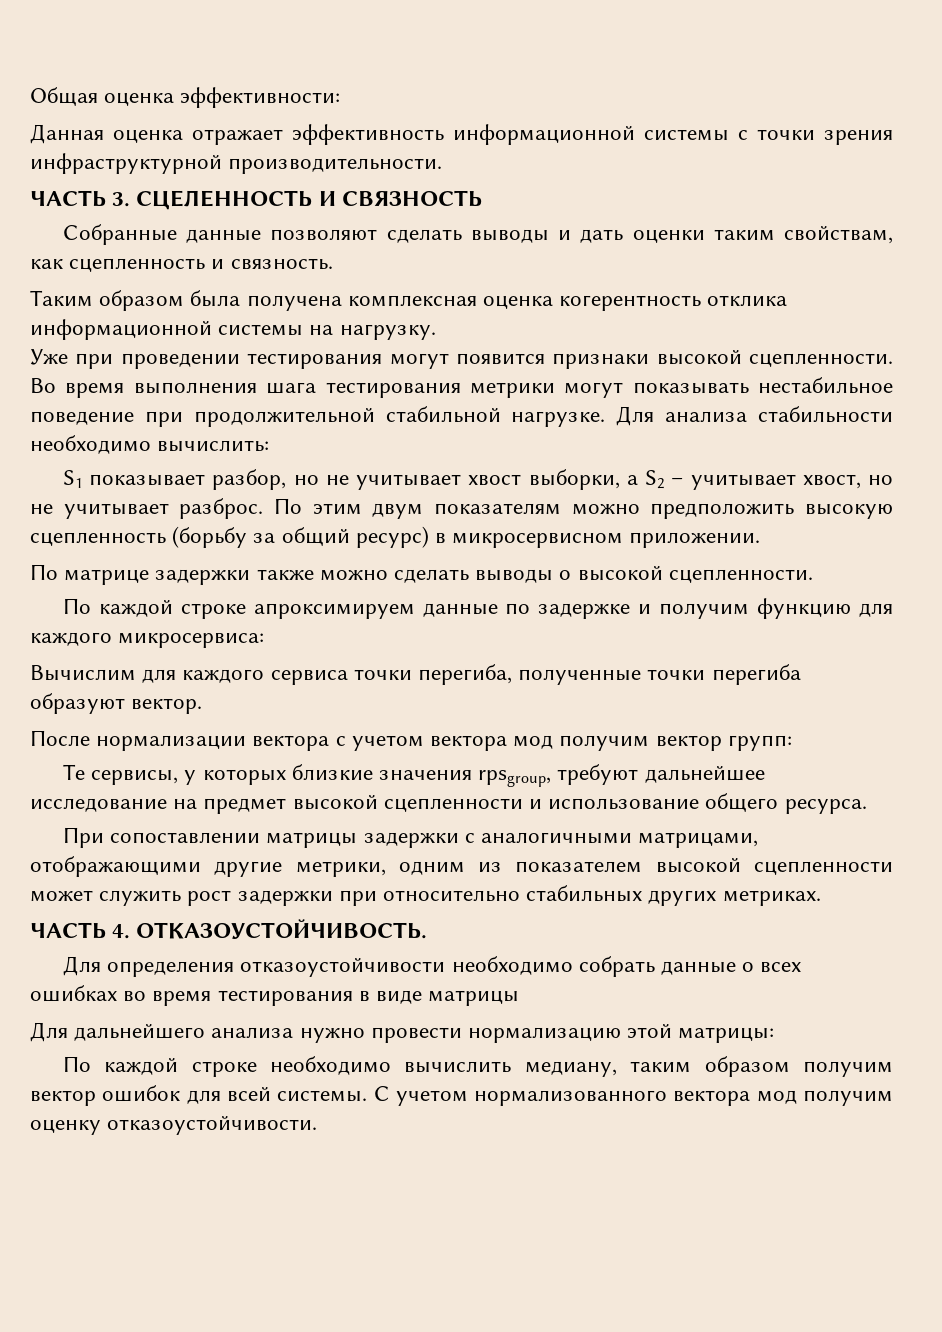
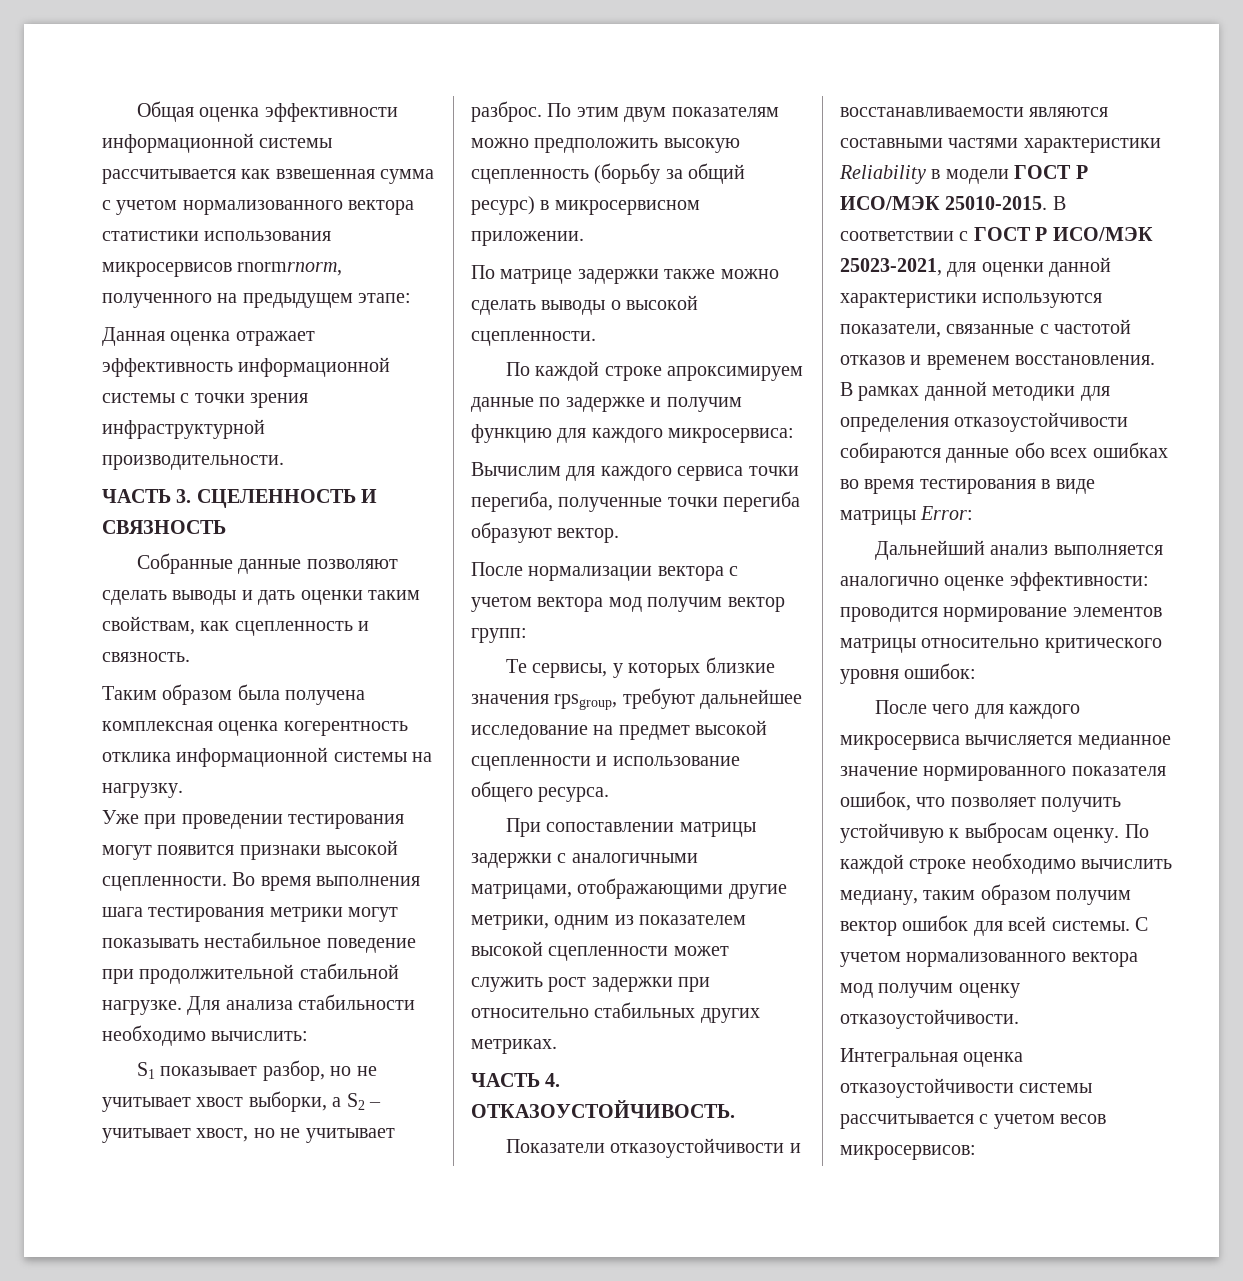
- Общая оценка эффективности:
+ Общая оценка эффективности информационной системы рассчитывается как взвешенная сумма с учетом нормализованного вектора статистики использования микросервисов rnormrnorm, полученного на предыдущем этапе:
- Для определения отказоустойчивости необходимо собрать данные о всех ошибках во время тестирования в виде матрицы
- Для дальнейшего анализа нужно провести нормализацию этой матрицы:
- По каждой строке необходимо вычислить медиану, таким образом получим вектор ошибок для всей системы.
+ Показатели отказоустойчивости и восстанавливаемости являются составными частями характеристики Reliability в модели ГОСТ Р ИСО/МЭК 25010-2015. В соответствии с ГОСТ Р ИСО/МЭК 25023-2021, для оценки данной характеристики используются показатели, связанные с частотой отказов и временем восстановления. В рамках данной методики для определения отказоустойчивости собираются данные обо всех ошибках во время тестирования в виде матрицы Error:
+ Дальнейший анализ выполняется аналогично оценке эффективности: проводится нормирование элементов матрицы относительно критического уровня ошибок:
+ После чего для каждого микросервиса вычисляется медианное значение нормированного показателя ошибок, что позволяет получить устойчивую к выбросам оценку. По каждой строке необходимо вычислить медиану, таким образом получим вектор ошибок для всей системы.
+ Интегральная оценка отказоустойчивости системы рассчитывается с учетом весов микросервисов:

